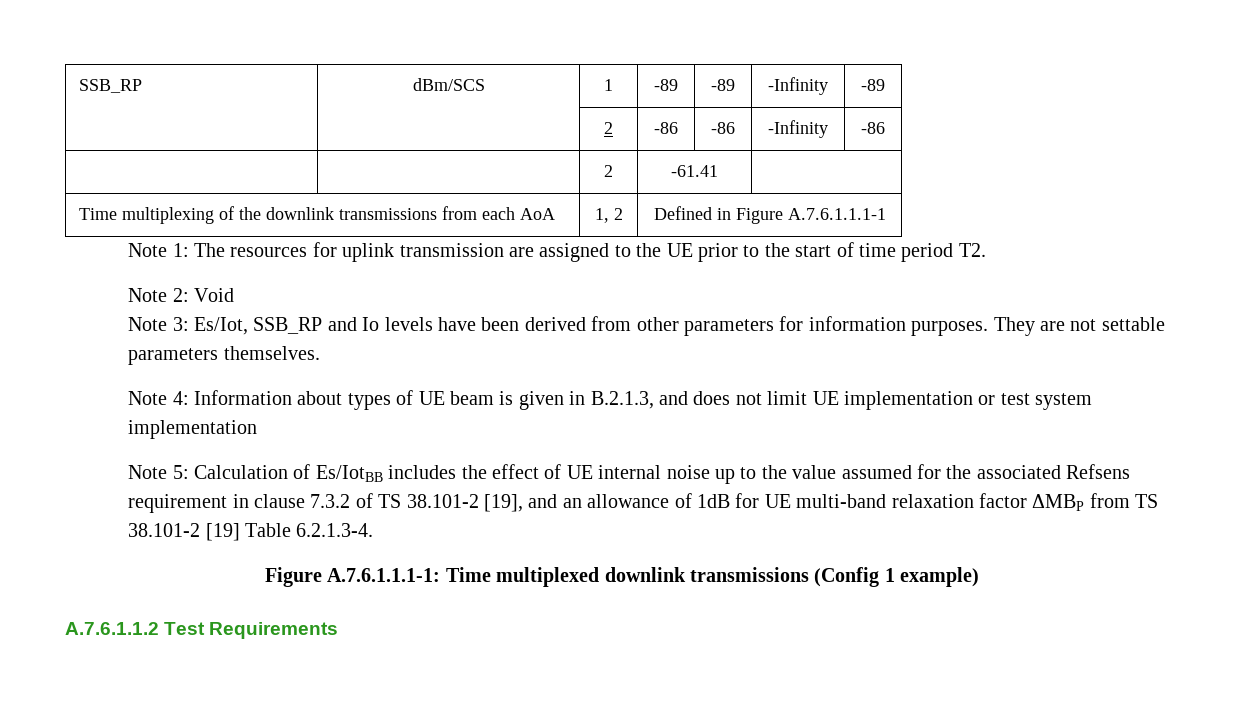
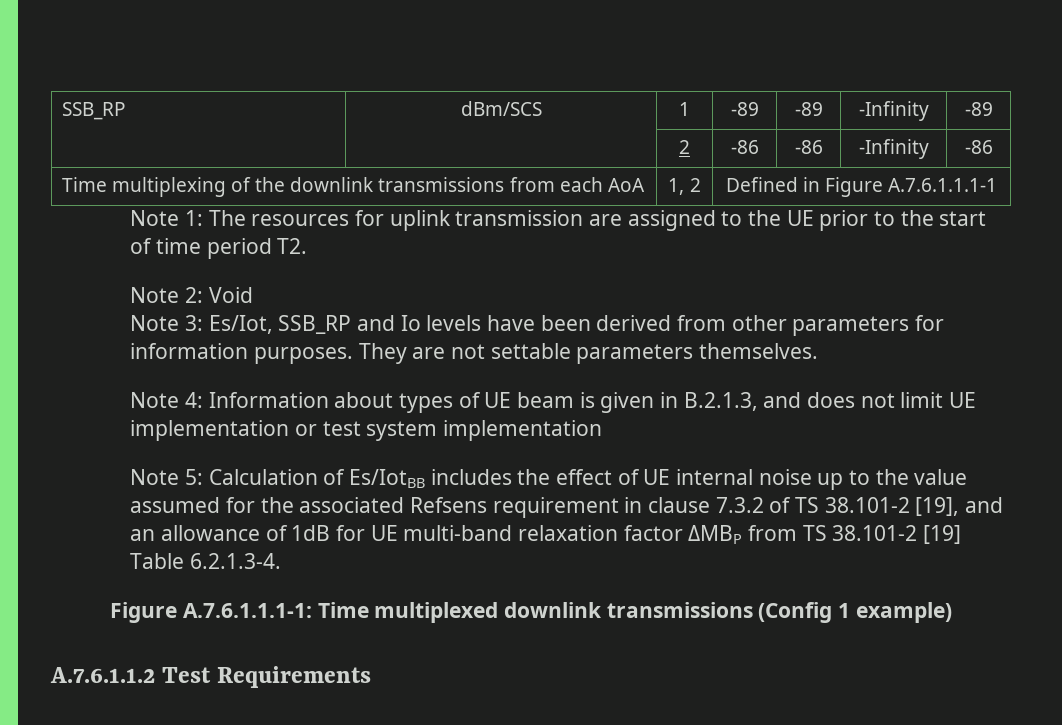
- | | 2 | -61.41 |

